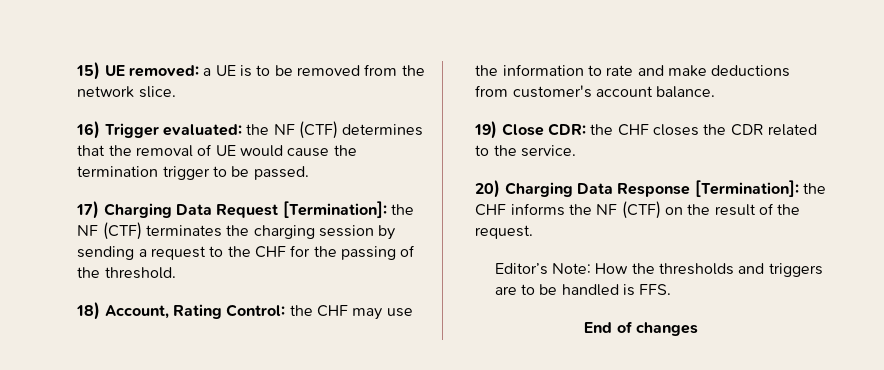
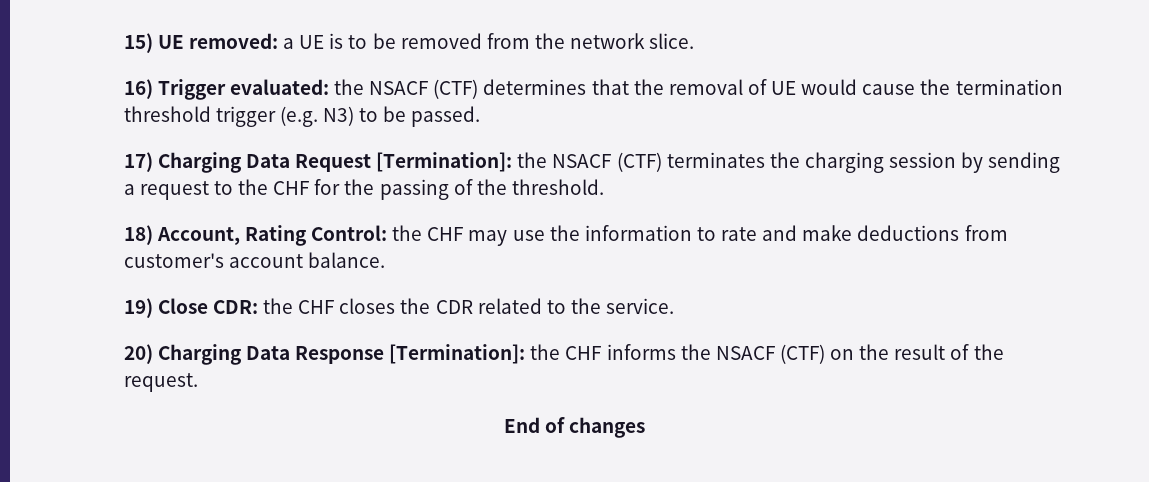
- 16) Trigger evaluated: the NF (CTF) determines that the removal of UE would cause the termination trigger to be passed.
+ 16) Trigger evaluated: the NSACF (CTF) determines that the removal of UE would cause the termination threshold trigger (e.g. N3) to be passed.
- 17) Charging Data Request [Termination]: the NF (CTF) terminates the charging session by sending a request to the CHF for the passing of the threshold.
+ 17) Charging Data Request [Termination]: the NSACF (CTF) terminates the charging session by sending a request to the CHF for the passing of the threshold.
- 20) Charging Data Response [Termination]: the CHF informs the NF (CTF) on the result of the request.
+ 20) Charging Data Response [Termination]: the CHF informs the NSACF (CTF) on the result of the request.
- Editor’s Note: How the thresholds and triggers are to be handled is FFS.

